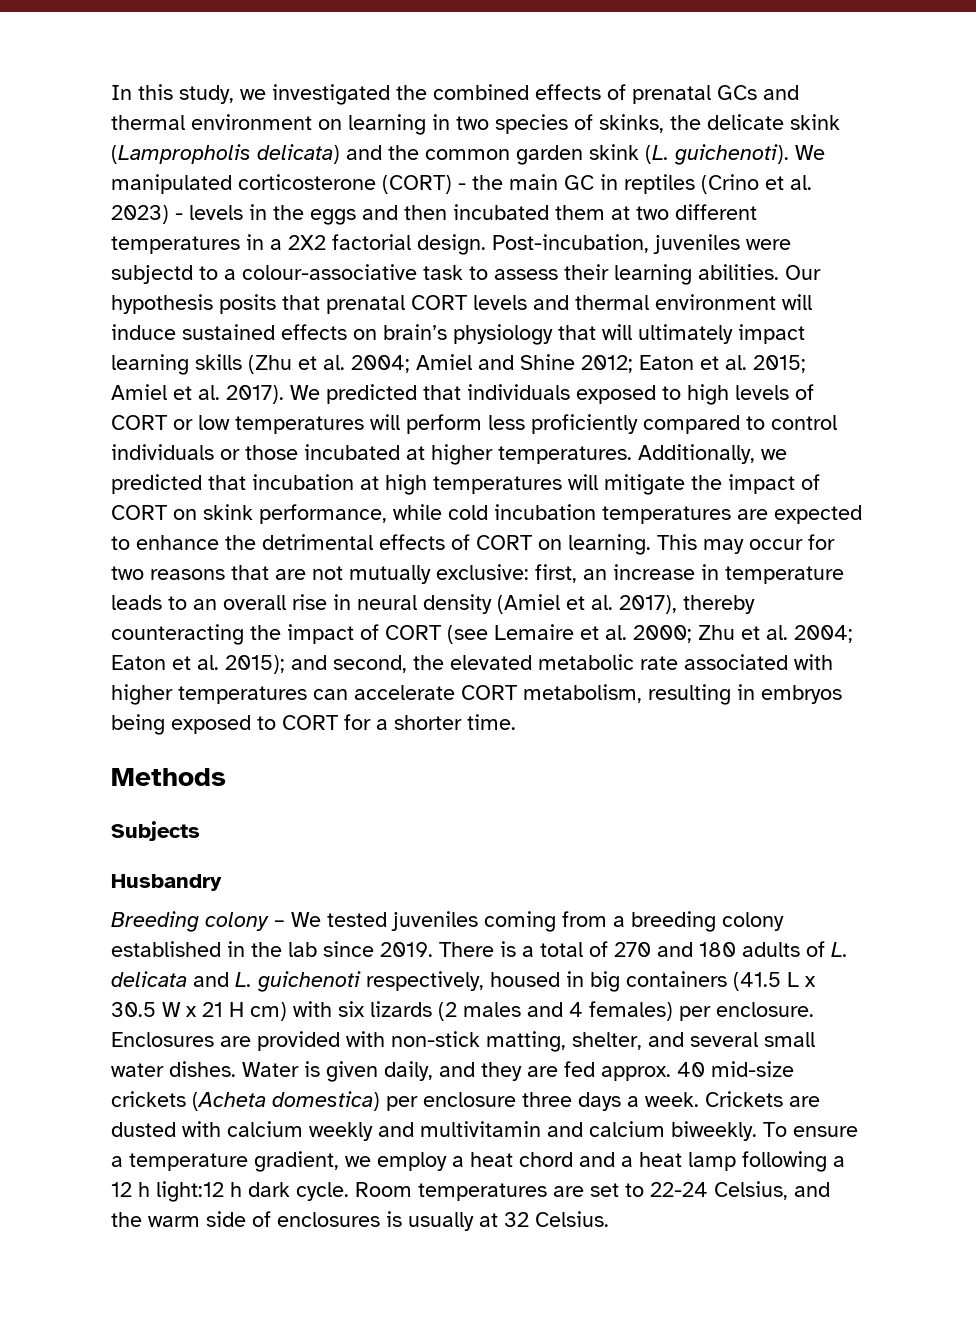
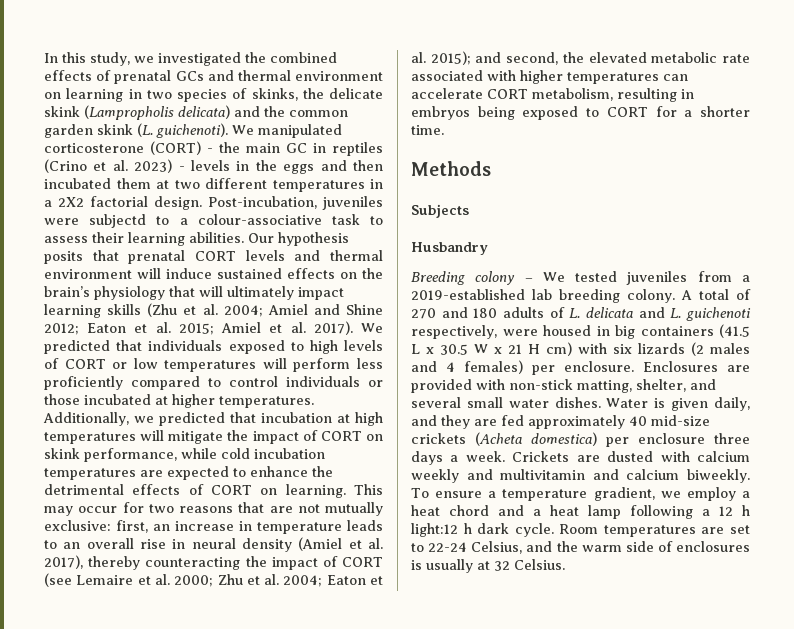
- Our hypothesis posits that prenatal CORT levels and thermal environment will induce sustained effects on brain’s physiology that will ultimately impact learning skills (Zhu et al. 2004; Amiel and Shine 2012; Eaton et al. 2015; Amiel et al. 2017).
+ Our hypothesis posits that prenatal CORT levels and thermal environment will induce sustained effects on the brain’s physiology that will ultimately impact learning skills (Zhu et al. 2004; Amiel and Shine 2012; Eaton et al. 2015; Amiel et al. 2017).
- Breeding colony – We tested juveniles coming from a breeding colony established in the lab since 2019. There is a total of 270 and 180 adults of L. delicata and L. guichenoti respectively, housed in big containers (41.5 L x 30.5 W x 21 H cm) with six lizards (2 males and 4 females) per enclosure.
+ Breeding colony – We tested juveniles from a 2019-established lab breeding colony. A total of 270 and 180 adults of L. delicata and L. guichenoti respectively, were housed in big containers (41.5 L x 30.5 W x 21 H cm) with six lizards (2 males and 4 females) per enclosure.
- Water is given daily, and they are fed approx. 40 mid-size crickets (Acheta domestica) per enclosure three days a week.
+ Water is given daily, and they are fed approximately 40 mid-size crickets (Acheta domestica) per enclosure three days a week.

